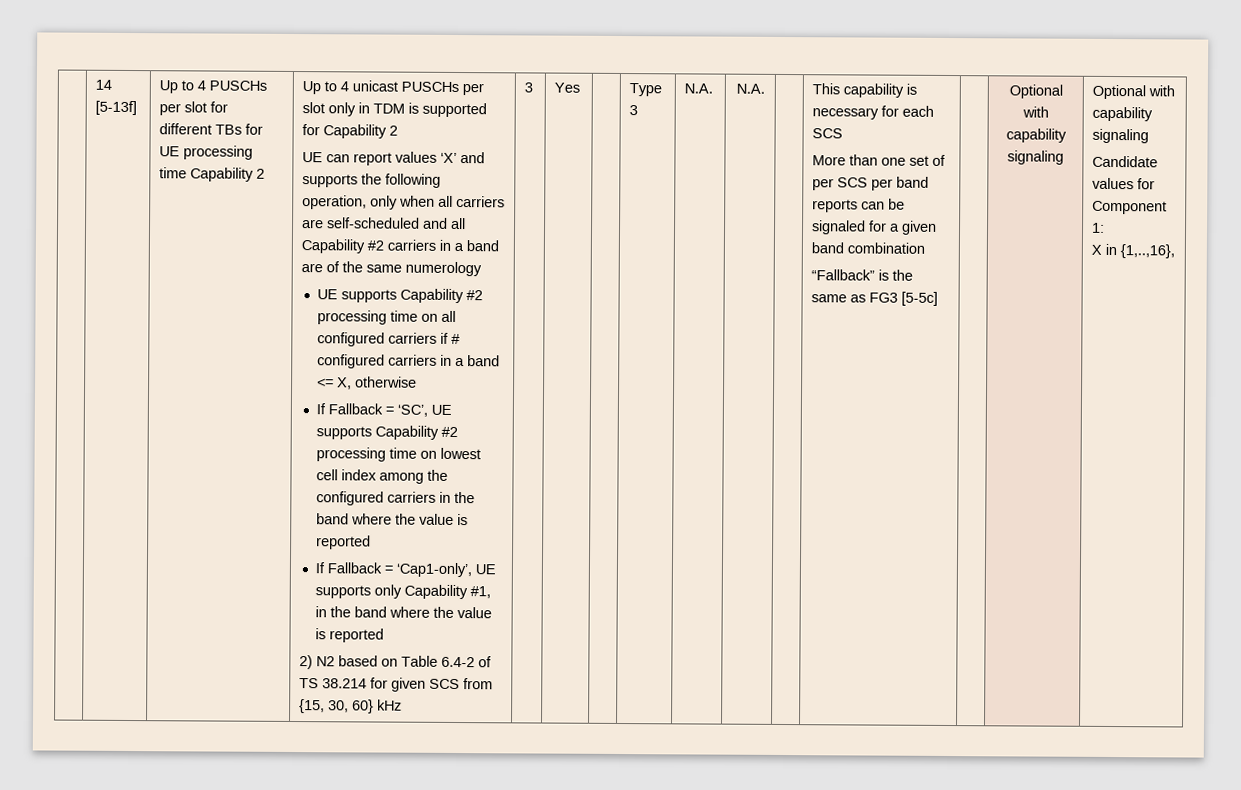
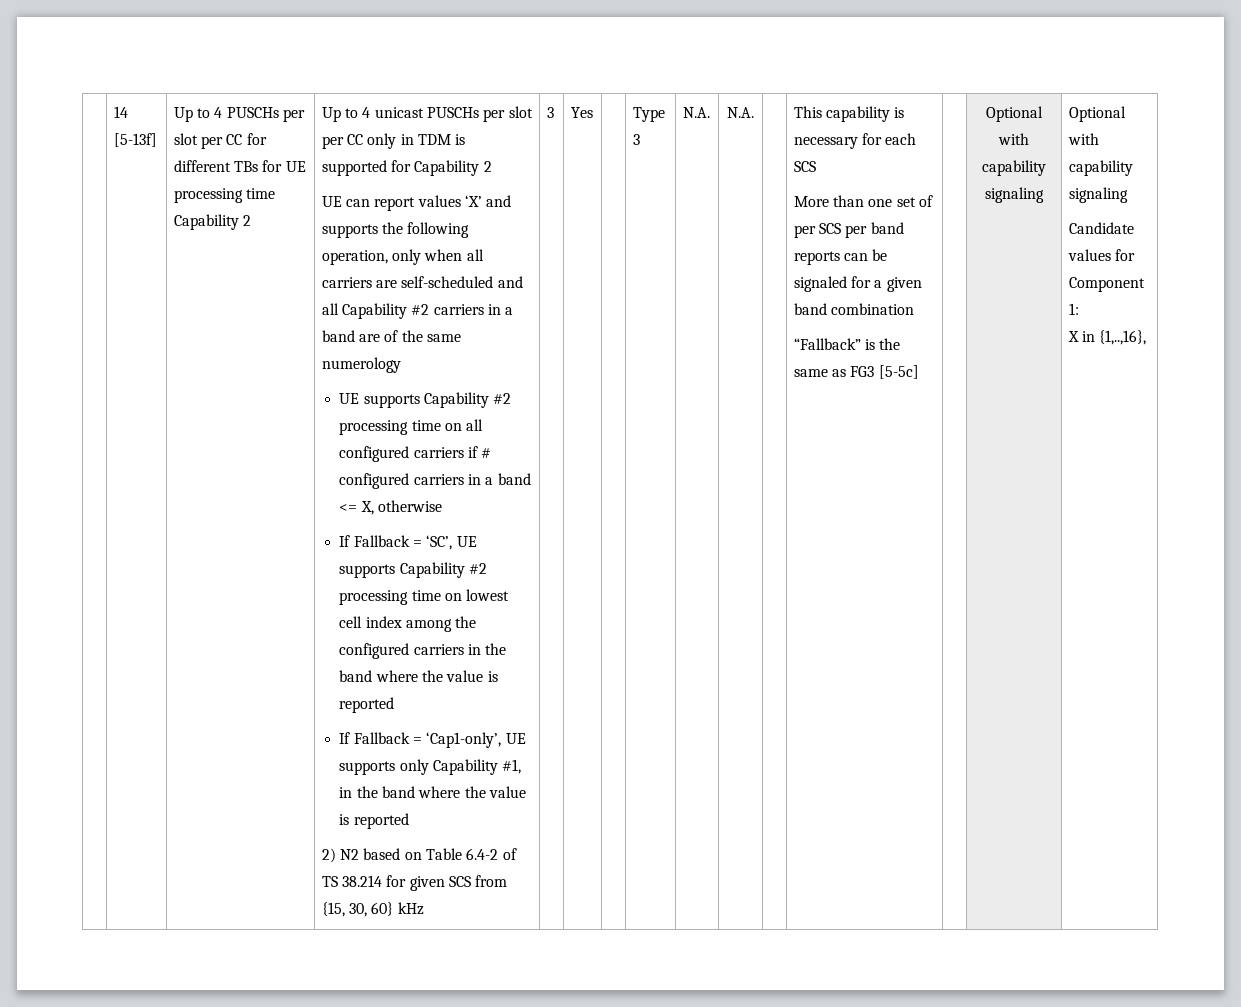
- Up to 4 PUSCHs per slot for different TBs for UE processing time Capability 2
+ Up to 4 PUSCHs per slot per CC for different TBs for UE processing time Capability 2
- Up to 4 unicast PUSCHs per slot only in TDM is supported for Capability 2
+ Up to 4 unicast PUSCHs per slot per CC only in TDM is supported for Capability 2

